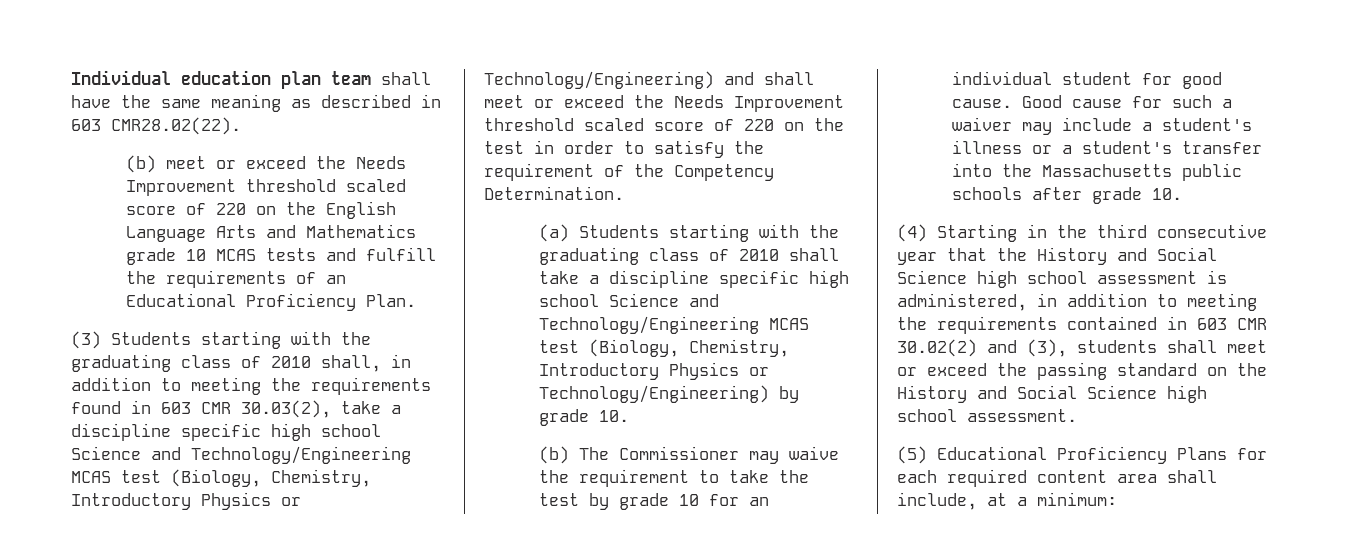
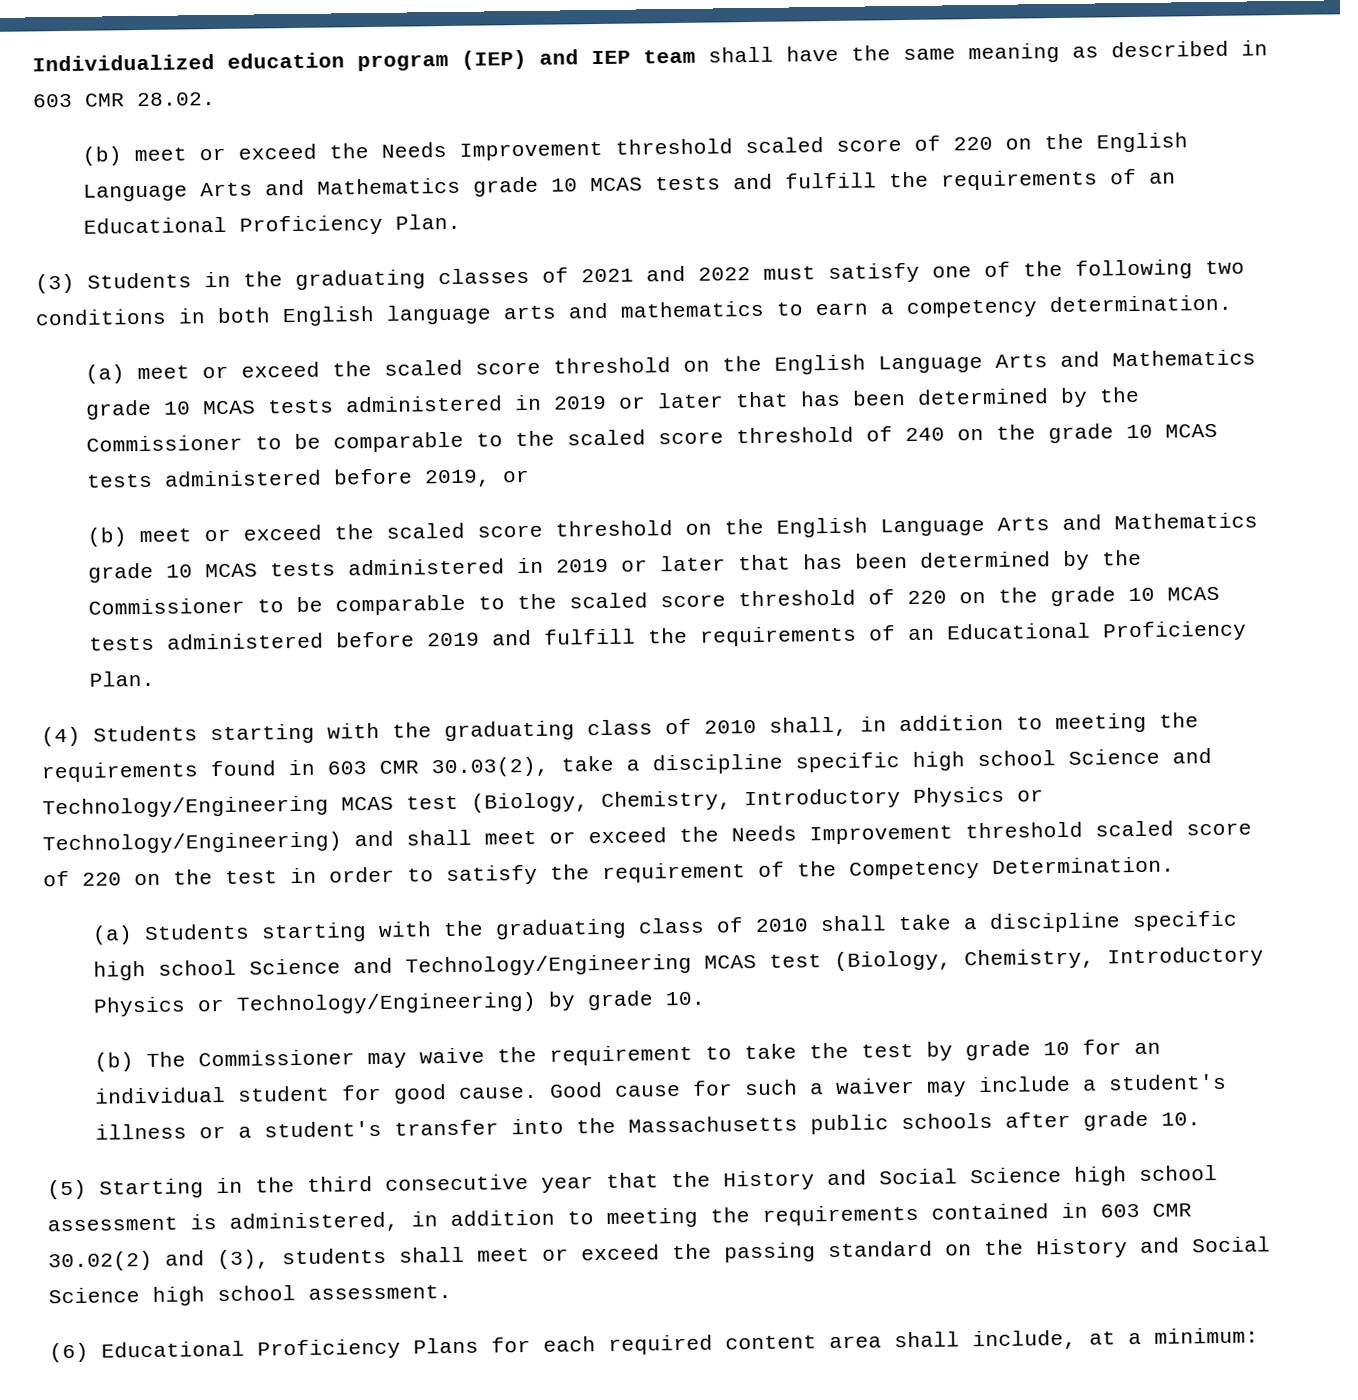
- Individual education plan team shall have the same meaning as described in 603 CMR28.02(22).
+ Individualized education program (IEP) and IEP team shall have the same meaning as described in 603 CMR 28.02.
- (3) Students starting with the graduating class of 2010 shall, in addition to meeting the requirements found in 603 CMR 30.03(2), take a discipline specific high school Science and Technology/Engineering MCAS test (Biology, Chemistry, Introductory Physics or Technology/Engineering) and shall meet or exceed the Needs Improvement threshold scaled score of 220 on the test in order to satisfy the requirement of the Competency Determination.
+ (3) Students in the graduating classes of 2021 and 2022 must satisfy one of the following two conditions in both English language arts and mathematics to earn a competency determination.
+ (a) meet or exceed the scaled score threshold on the English Language Arts and Mathematics grade 10 MCAS tests administered in 2019 or later that has been determined by the Commissioner to be comparable to the scaled score threshold of 240 on the grade 10 MCAS tests administered before 2019, or
+ (b) meet or exceed the scaled score threshold on the English Language Arts and Mathematics grade 10 MCAS tests administered in 2019 or later that has been determined by the Commissioner to be comparable to the scaled score threshold of 220 on the grade 10 MCAS tests administered before 2019 and fulfill the requirements of an Educational Proficiency Plan.
+ (4) Students starting with the graduating class of 2010 shall, in addition to meeting the requirements found in 603 CMR 30.03(2), take a discipline specific high school Science and Technology/Engineering MCAS test (Biology, Chemistry, Introductory Physics or Technology/Engineering) and shall meet or exceed the Needs Improvement threshold scaled score of 220 on the test in order to satisfy the requirement of the Competency Determination.
- (4) Starting in the third consecutive year that the History and Social Science high school assessment is administered, in addition to meeting the requirements contained in 603 CMR 30.02(2) and (3), students shall meet or exceed the passing standard on the History and Social Science high school assessment.
+ (5) Starting in the third consecutive year that the History and Social Science high school assessment is administered, in addition to meeting the requirements contained in 603 CMR 30.02(2) and (3), students shall meet or exceed the passing standard on the History and Social Science high school assessment.
- (5) Educational Proficiency Plans for each required content area shall include, at a minimum:
+ (6) Educational Proficiency Plans for each required content area shall include, at a minimum:

